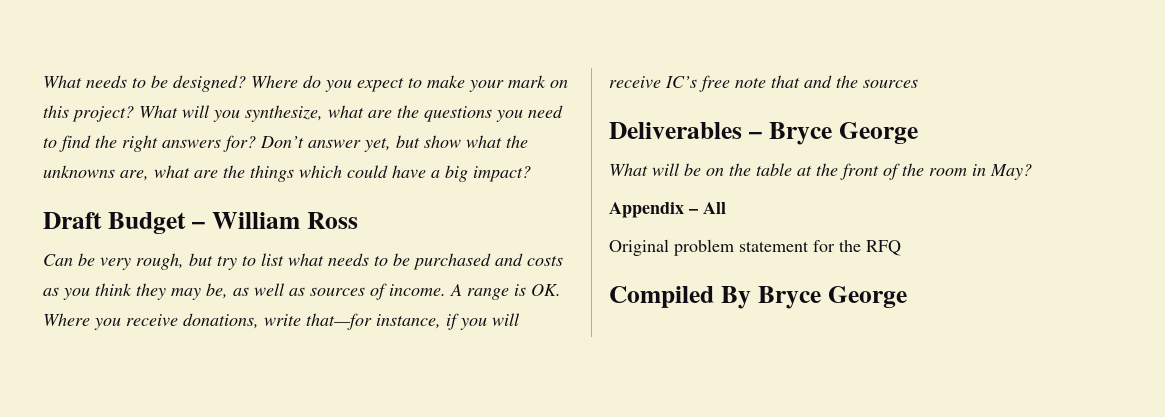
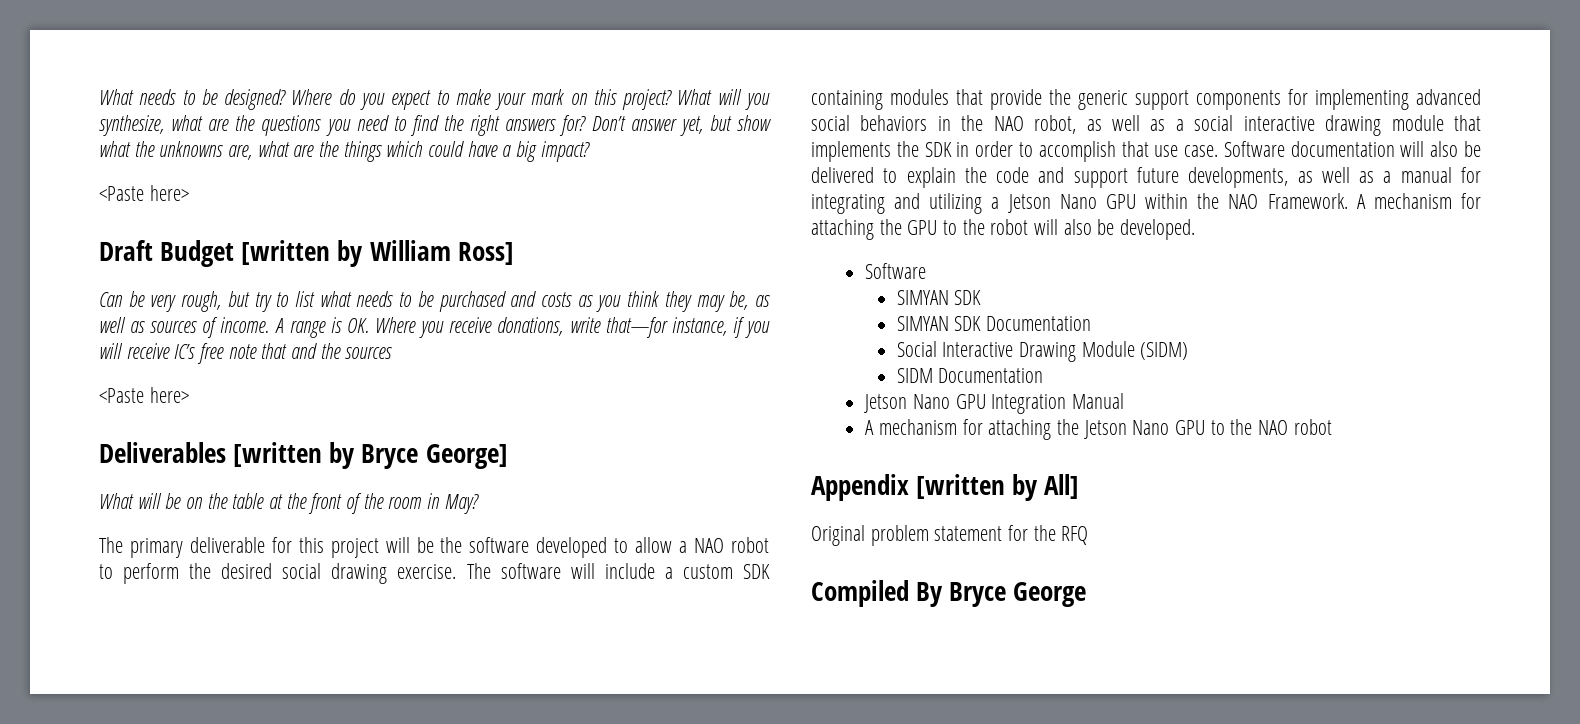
  Don’t answer yet, but show what the unknowns are, what are the things which could have a big impact?
+ <Paste here>
- Draft Budget – William Ross
+ Draft Budget [written by William Ross]
  A range is OK. Where you receive donations, write that—for instance, if you will receive IC’s free note that and the sources
+ <Paste here>
- Deliverables – Bryce George
+ Deliverables [written by Bryce George]
- Appendix – All
+ The primary deliverable for this project will be the software developed to allow a NAO robot to perform the desired social drawing exercise. The software will include a custom SDK containing modules that provide the generic support components for implementing advanced social behaviors in the NAO robot, as well as a social interactive drawing module that implements the SDK in order to accomplish that use case. Software documentation will also be delivered to explain the code and support future developments, as well as a manual for integrating and utilizing a Jetson Nano GPU within the NAO Framework. A mechanism for attaching the GPU to the robot will also be developed.
+ Software
+ SIMYAN SDK
+ SIMYAN SDK Documentation
+ Social Interactive Drawing Module (SIDM)
+ SIDM Documentation
+ Jetson Nano GPU Integration Manual
+ A mechanism for attaching the Jetson Nano GPU to the NAO robot
+ Appendix [written by All]

